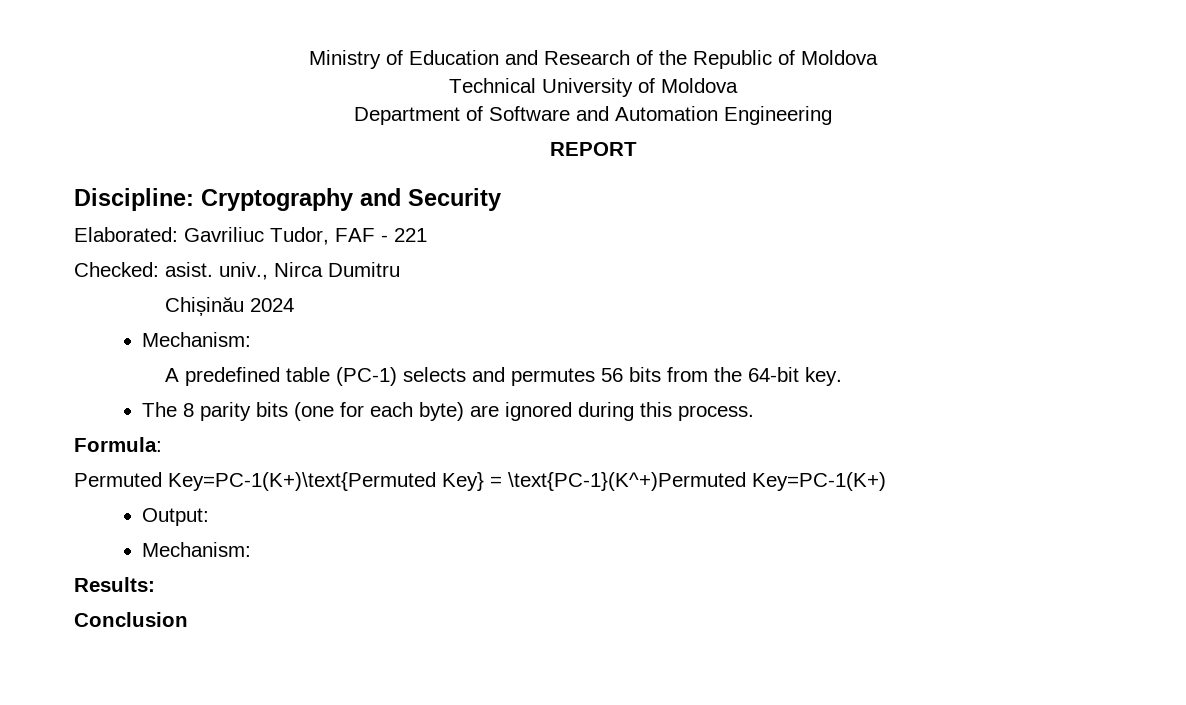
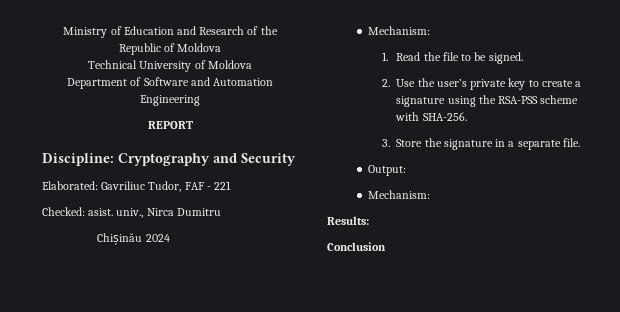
- A predefined table (PC-1) selects and permutes 56 bits from the 64-bit key.
- The 8 parity bits (one for each byte) are ignored during this process.
- Formula:
- Permuted Key=PC-1(K+)\text{Permuted Key} = \text{PC-1}(K^+)Permuted Key=PC-1(K+)
+ 1. Read the file to be signed.
+ 2. Use the user’s private key to create a signature using the RSA-PSS scheme with SHA-256.
+ 3. Store the signature in a separate file.

